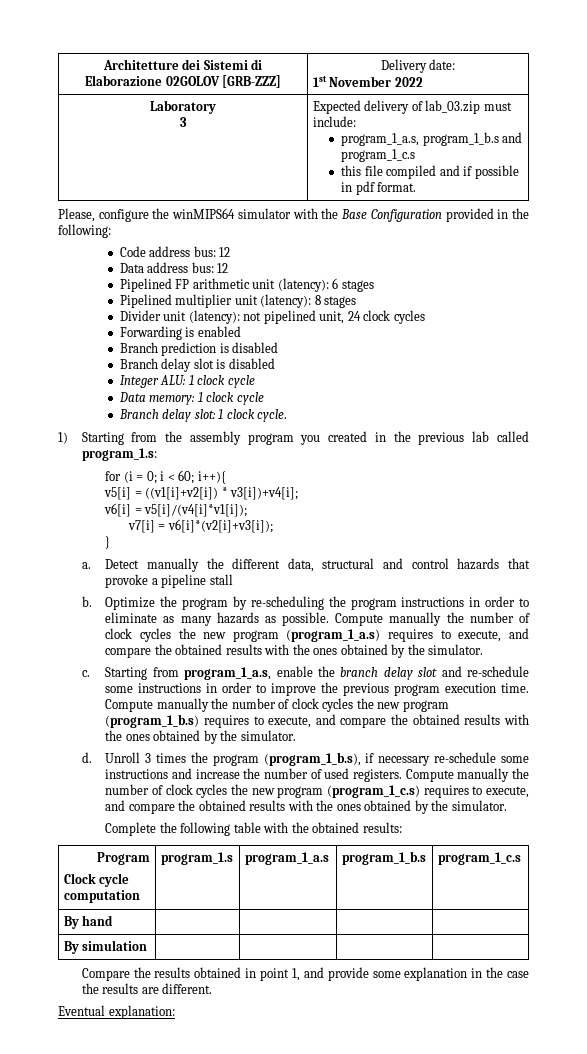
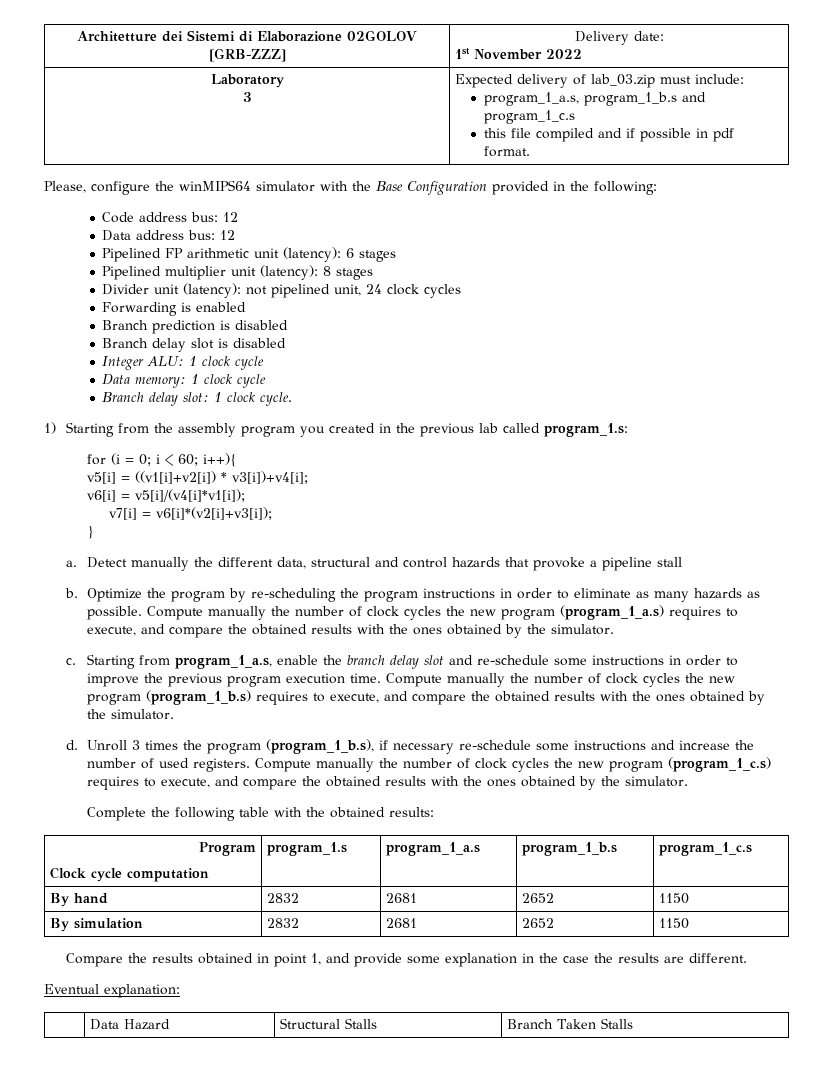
- By hand | | | |
- By simulation | | | |
+ By hand | 2832 | 2681 | 2652 | 1150
+ By simulation | 2832 | 2681 | 2652 | 1150
+ | Data Hazard | Structural Stalls | Branch Taken Stalls

